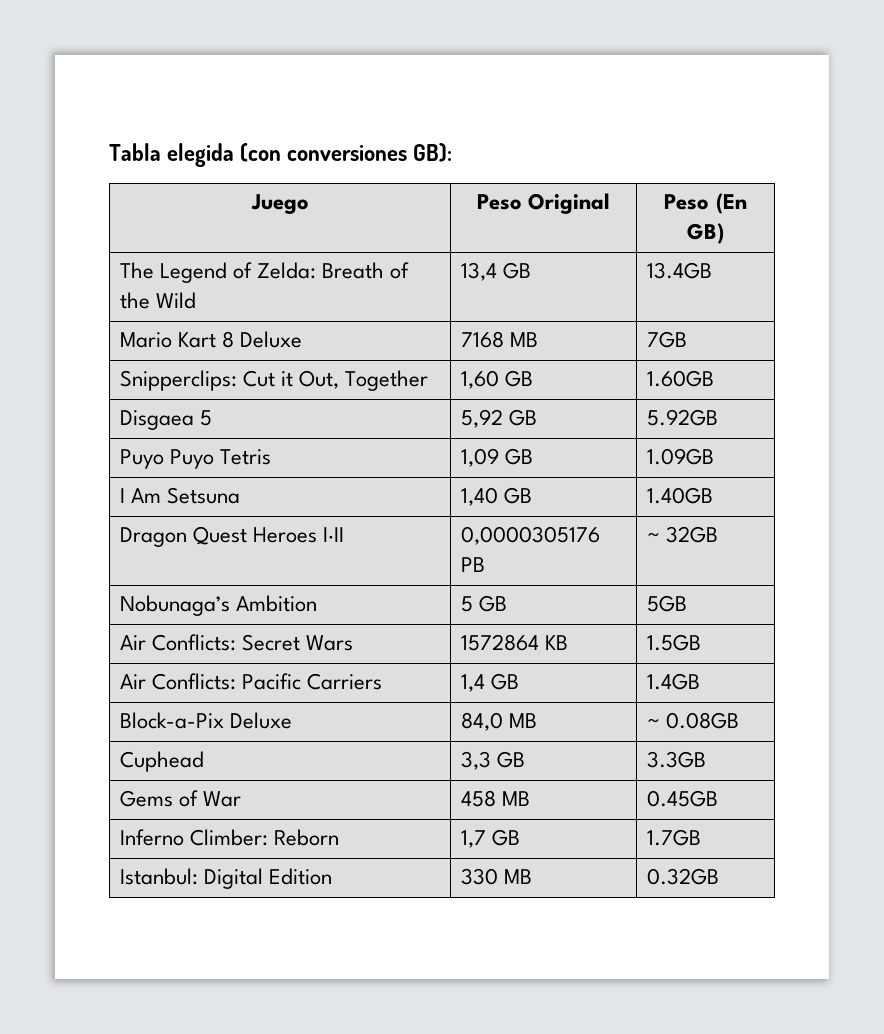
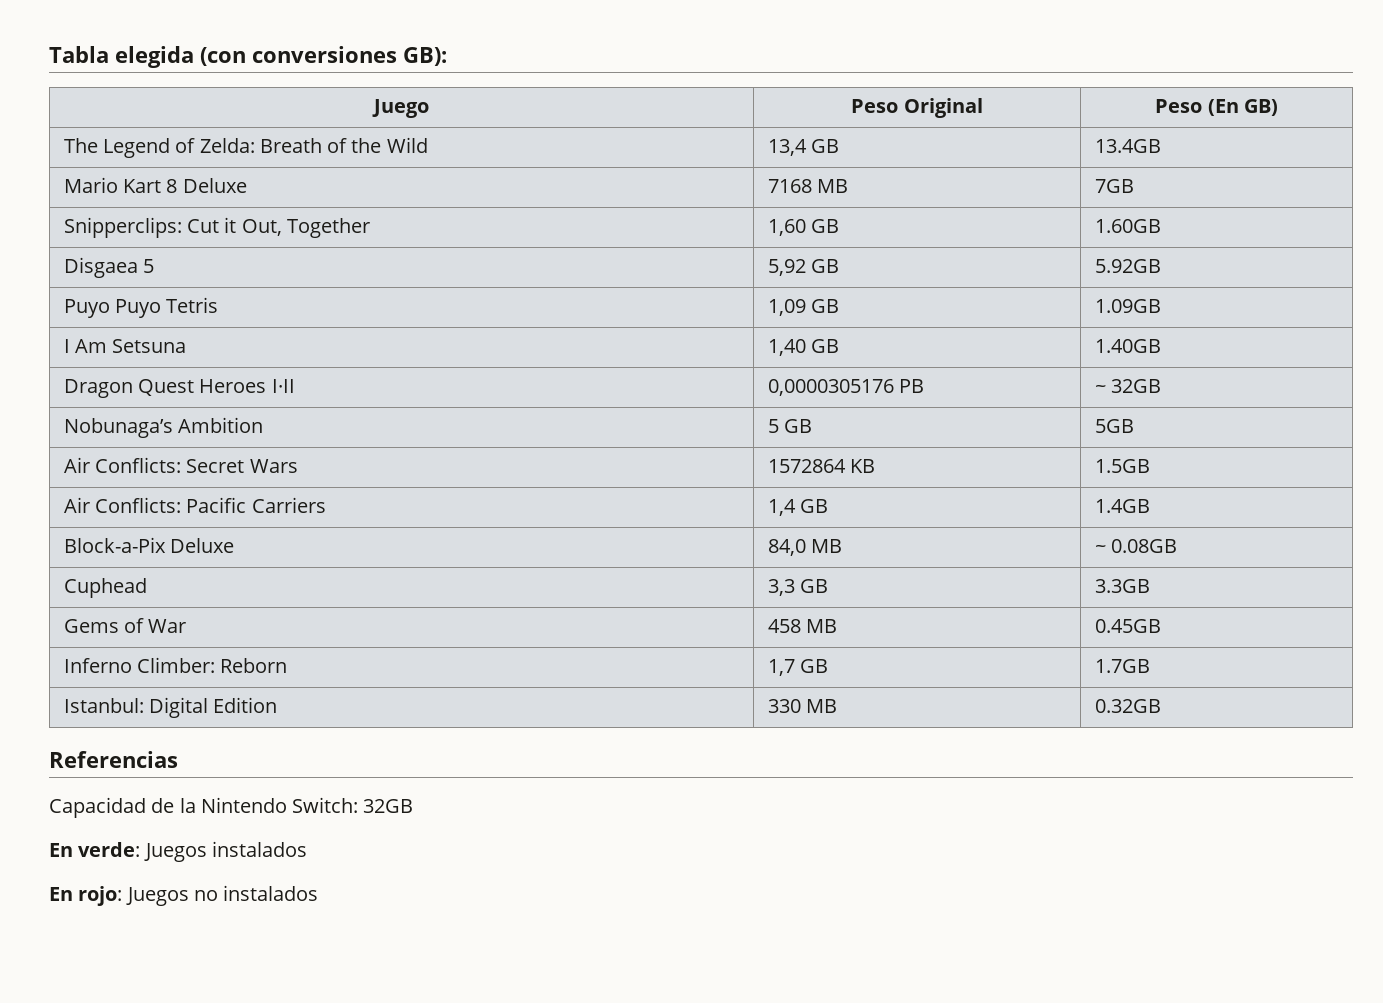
+ Referencias
+ Capacidad de la Nintendo Switch: 32GB
+ En verde: Juegos instalados
+ En rojo: Juegos no instalados

